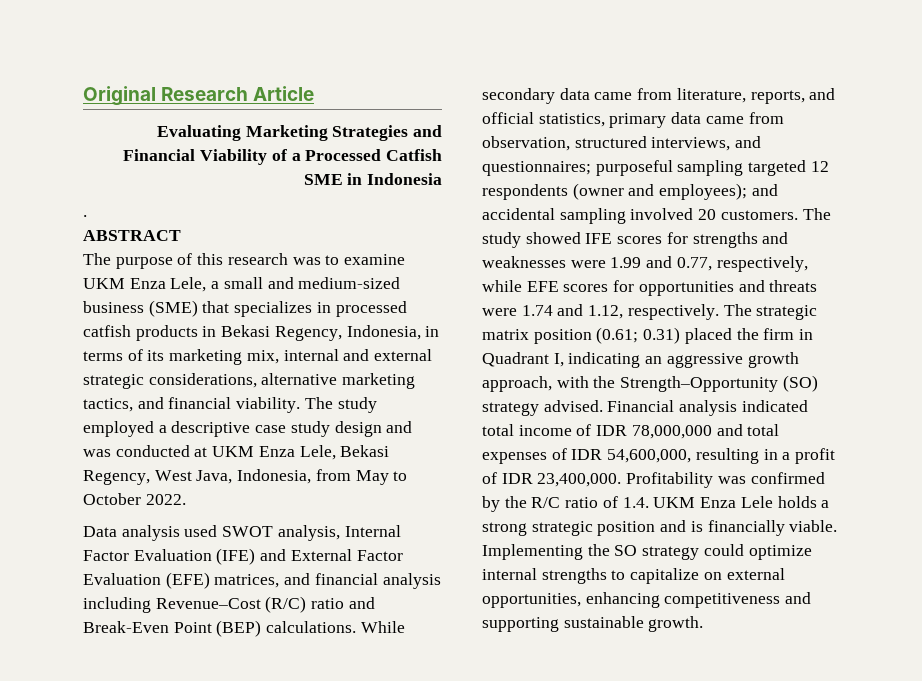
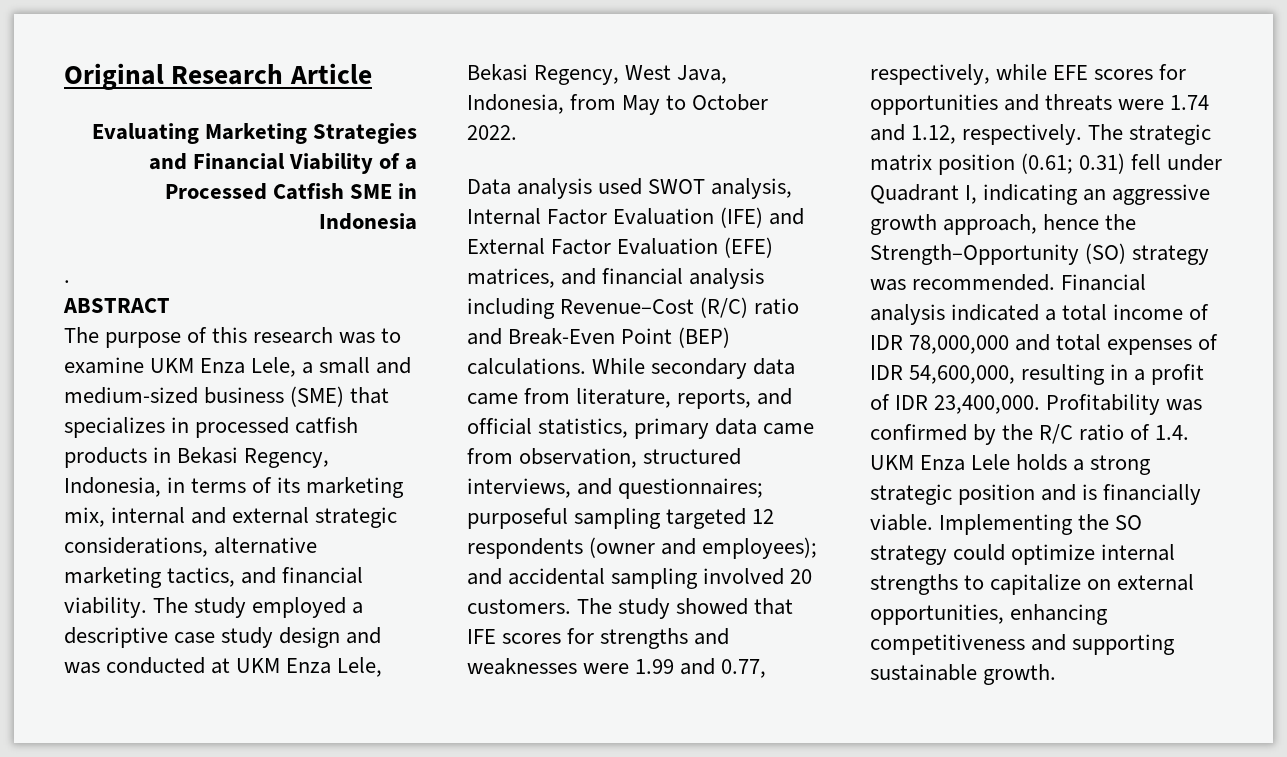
- The study showed IFE scores for strengths and weaknesses were 1.99 and 0.77, respectively, while EFE scores for opportunities and threats were 1.74 and 1.12, respectively.
+ The study showed that IFE scores for strengths and weaknesses were 1.99 and 0.77, respectively, while EFE scores for opportunities and threats were 1.74 and 1.12, respectively.
- The strategic matrix position (0.61; 0.31) placed the firm in Quadrant I, indicating an aggressive growth approach, with the Strength–Opportunity (SO) strategy advised.
+ The strategic matrix position (0.61; 0.31) fell under Quadrant I, indicating an aggressive growth approach, hence the Strength–Opportunity (SO) strategy was recommended.
- Financial analysis indicated total income of IDR 78,000,000 and total expenses of IDR 54,600,000, resulting in a profit of IDR 23,400,000.
+ Financial analysis indicated a total income of IDR 78,000,000 and total expenses of IDR 54,600,000, resulting in a profit of IDR 23,400,000.

